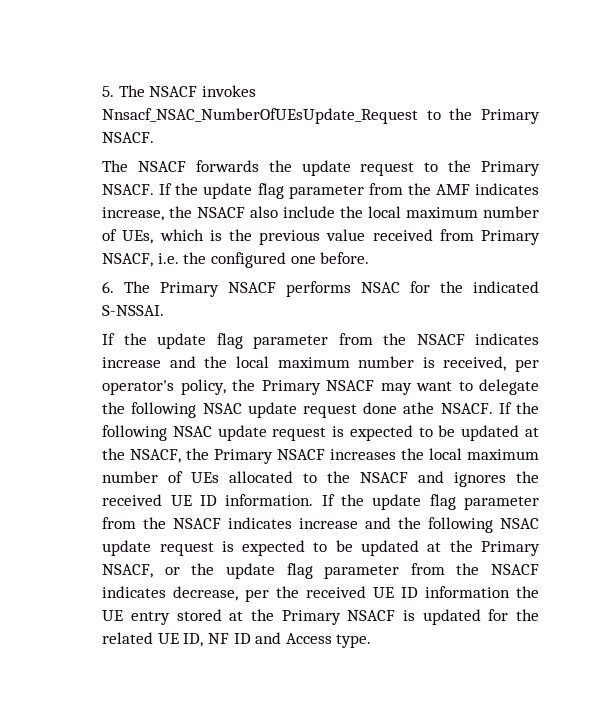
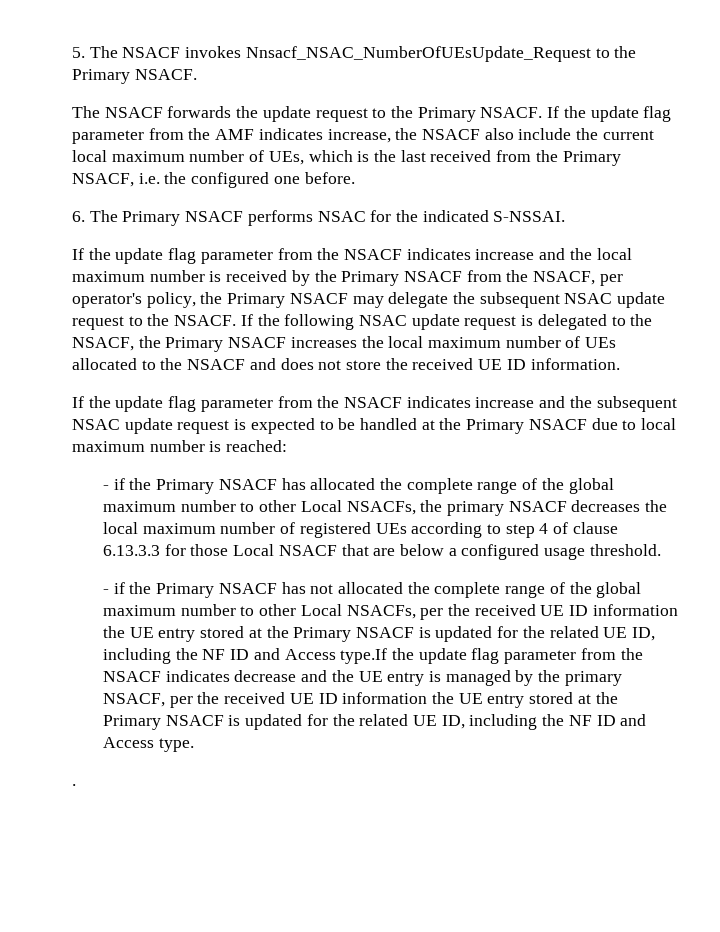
- If the update flag parameter from the AMF indicates increase, the NSACF also include the local maximum number of UEs, which is the previous value received from Primary NSACF, i.e. the configured one before.
+ If the update flag parameter from the AMF indicates increase, the NSACF also include the current local maximum number of UEs, which is the last received from the Primary NSACF, i.e. the configured one before.
- If the update flag parameter from the NSACF indicates increase and the local maximum number is received, per operator's policy, the Primary NSACF may want to delegate the following NSAC update request done athe NSACF.
+ If the update flag parameter from the NSACF indicates increase and the local maximum number is received by the Primary NSACF from the NSACF, per operator's policy, the Primary NSACF may delegate the subsequent NSAC update request to the NSACF.
- If the following NSAC update request is expected to be updated at the NSACF, the Primary NSACF increases the local maximum number of UEs allocated to the NSACF and ignores the received UE ID information. If the update flag parameter from the NSACF indicates increase and the following NSAC update request is expected to be updated at the Primary NSACF, or the update flag parameter from the NSACF indicates decrease, per the received UE ID information the UE entry stored at the Primary NSACF is updated for the related UE ID, NF ID and Access type.
+ If the following NSAC update request is delegated to the NSACF, the Primary NSACF increases the local maximum number of UEs allocated to the NSACF and does not store the received UE ID information.
+ If the update flag parameter from the NSACF indicates increase and the subsequent NSAC update request is expected to be handled at the Primary NSACF due to local maximum number is reached:
+ - if the Primary NSACF has allocated the complete range of the global maximum number to other Local NSACFs, the primary NSACF decreases the local maximum number of registered UEs according to step 4 of clause 6.13.3.3 for those Local NSACF that are below a configured usage threshold.
+ - if the Primary NSACF has not allocated the complete range of the global maximum number to other Local NSACFs, per the received UE ID information the UE entry stored at the Primary NSACF is updated for the related UE ID, including the NF ID and Access type.If the update flag parameter from the NSACF indicates decrease and the UE entry is managed by the primary NSACF, per the received UE ID information the UE entry stored at the Primary NSACF is updated for the related UE ID, including the NF ID and Access type.
+ .

